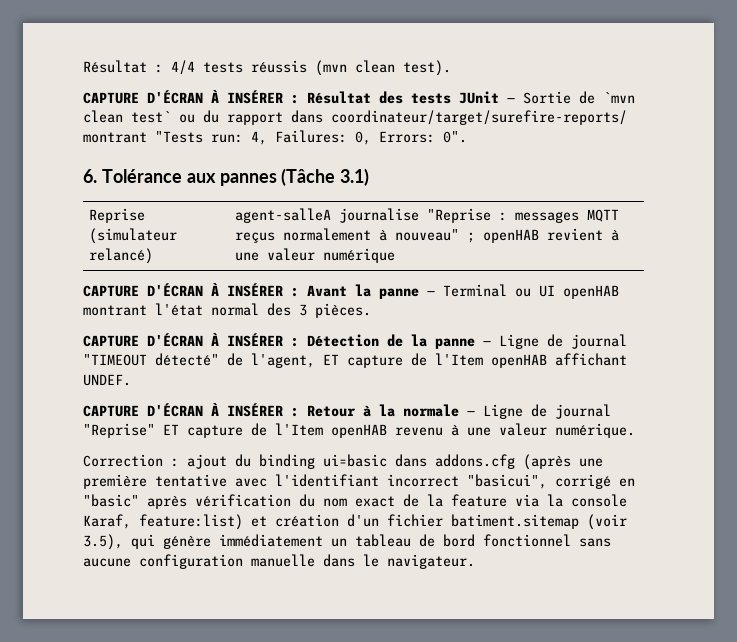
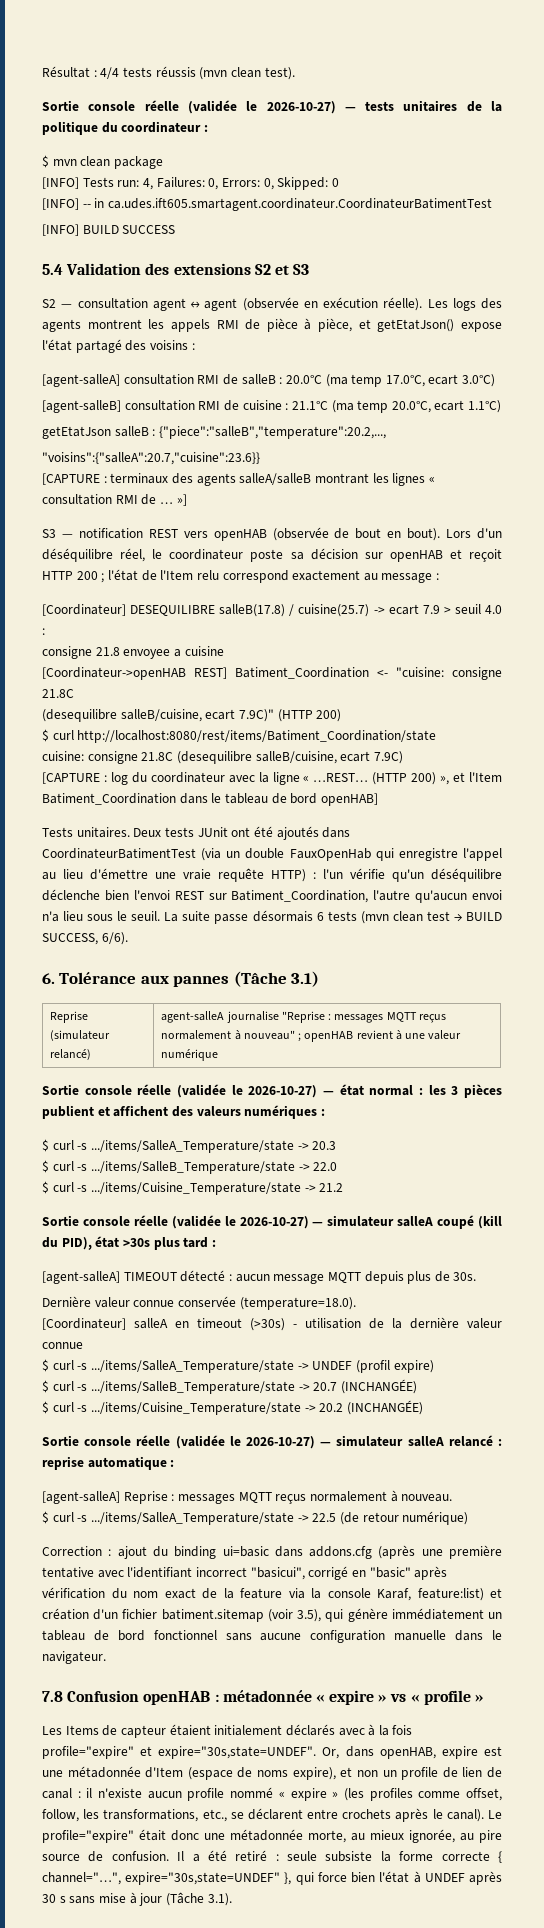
- CAPTURE D'ÉCRAN À INSÉRER : Résultat des tests JUnit — Sortie de `mvn clean test` ou du rapport dans coordinateur/target/surefire-reports/ montrant "Tests run: 4, Failures: 0, Errors: 0".
+ Sortie console réelle (validée le 2026-10-27) — tests unitaires de la politique du coordinateur :
+ $ mvn clean package
+ [INFO] Tests run: 4, Failures: 0, Errors: 0, Skipped: 0
+ [INFO] -- in ca.udes.ift605.smartagent.coordinateur.CoordinateurBatimentTest
+ [INFO] BUILD SUCCESS
+ 5.4 Validation des extensions S2 et S3
+ S2 — consultation agent ↔ agent (observée en exécution réelle). Les logs des agents montrent les appels RMI de pièce à pièce, et getEtatJson() expose l'état partagé des voisins :
+ [agent-salleA] consultation RMI de salleB : 20.0°C (ma temp 17.0°C, ecart 3.0°C)
+ [agent-salleB] consultation RMI de cuisine : 21.1°C (ma temp 20.0°C, ecart 1.1°C)
+ getEtatJson salleB : {"piece":"salleB","temperature":20.2,...,
+ "voisins":{"salleA":20.7,"cuisine":23.6}}
+ [CAPTURE : terminaux des agents salleA/salleB montrant les lignes « consultation RMI de … »]
+ S3 — notification REST vers openHAB (observée de bout en bout). Lors d'un déséquilibre réel, le coordinateur poste sa décision sur openHAB et reçoit HTTP 200 ; l'état de l'Item relu correspond exactement au message :
+ [Coordinateur] DESEQUILIBRE salleB(17.8) / cuisine(25.7) -> ecart 7.9 > seuil 4.0 :
+ consigne 21.8 envoyee a cuisine
+ [Coordinateur->openHAB REST] Batiment_Coordination <- "cuisine: consigne 21.8C
+ (desequilibre salleB/cuisine, ecart 7.9C)" (HTTP 200)
+ $ curl http://localhost:8080/rest/items/Batiment_Coordination/state
+ cuisine: consigne 21.8C (desequilibre salleB/cuisine, ecart 7.9C)
+ [CAPTURE : log du coordinateur avec la ligne « …REST… (HTTP 200) », et l'Item Batiment_Coordination dans le tableau de bord openHAB]
+ Tests unitaires. Deux tests JUnit ont été ajoutés dans CoordinateurBatimentTest (via un double FauxOpenHab qui enregistre l'appel au lieu d'émettre une vraie requête HTTP) : l'un vérifie qu'un déséquilibre déclenche bien l'envoi REST sur Batiment_Coordination, l'autre qu'aucun envoi n'a lieu sous le seuil. La suite passe désormais 6 tests (mvn clean test → BUILD SUCCESS, 6/6).
- CAPTURE D'ÉCRAN À INSÉRER : Avant la panne — Terminal ou UI openHAB montrant l'état normal des 3 pièces.
- CAPTURE D'ÉCRAN À INSÉRER : Détection de la panne — Ligne de journal "TIMEOUT détecté" de l'agent, ET capture de l'Item openHAB affichant UNDEF.
- CAPTURE D'ÉCRAN À INSÉRER : Retour à la normale — Ligne de journal "Reprise" ET capture de l'Item openHAB revenu à une valeur numérique.
+ Sortie console réelle (validée le 2026-10-27) — état normal : les 3 pièces publient et affichent des valeurs numériques :
+ $ curl -s .../items/SalleA_Temperature/state -> 20.3
+ $ curl -s .../items/SalleB_Temperature/state -> 22.0
+ $ curl -s .../items/Cuisine_Temperature/state -> 21.2
+ Sortie console réelle (validée le 2026-10-27) — simulateur salleA coupé (kill du PID), état >30s plus tard :
+ [agent-salleA] TIMEOUT détecté : aucun message MQTT depuis plus de 30s.
+ Dernière valeur connue conservée (temperature=18.0).
+ [Coordinateur] salleA en timeout (>30s) - utilisation de la dernière valeur connue
+ $ curl -s .../items/SalleA_Temperature/state -> UNDEF (profil expire)
+ $ curl -s .../items/SalleB_Temperature/state -> 20.7 (INCHANGÉE)
+ $ curl -s .../items/Cuisine_Temperature/state -> 20.2 (INCHANGÉE)
+ Sortie console réelle (validée le 2026-10-27) — simulateur salleA relancé : reprise automatique :
+ [agent-salleA] Reprise : messages MQTT reçus normalement à nouveau.
+ $ curl -s .../items/SalleA_Temperature/state -> 22.5 (de retour numérique)
+ 7.8 Confusion openHAB : métadonnée « expire » vs « profile »
+ Les Items de capteur étaient initialement déclarés avec à la fois profile="expire" et expire="30s,state=UNDEF". Or, dans openHAB, expire est une métadonnée d'Item (espace de noms expire), et non un profile de lien de canal : il n'existe aucun profile nommé « expire » (les profiles comme offset, follow, les transformations, etc., se déclarent entre crochets après le canal). Le profile="expire" était donc une métadonnée morte, au mieux ignorée, au pire source de confusion. Il a été retiré : seule subsiste la forme correcte { channel="…", expire="30s,state=UNDEF" }, qui force bien l'état à UNDEF après 30 s sans mise à jour (Tâche 3.1).

